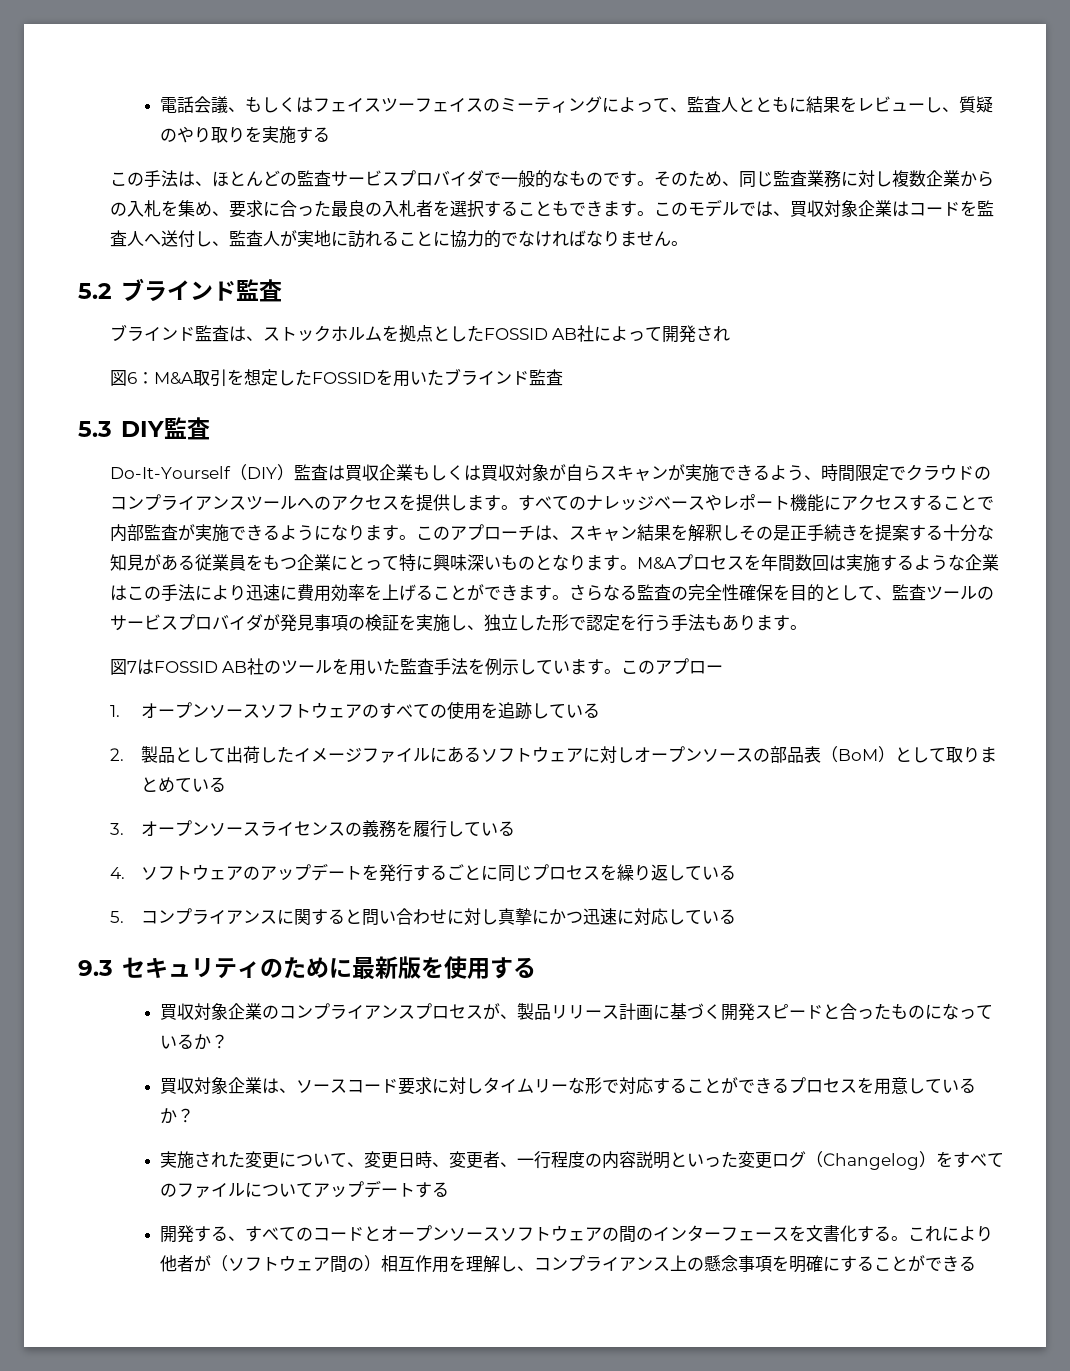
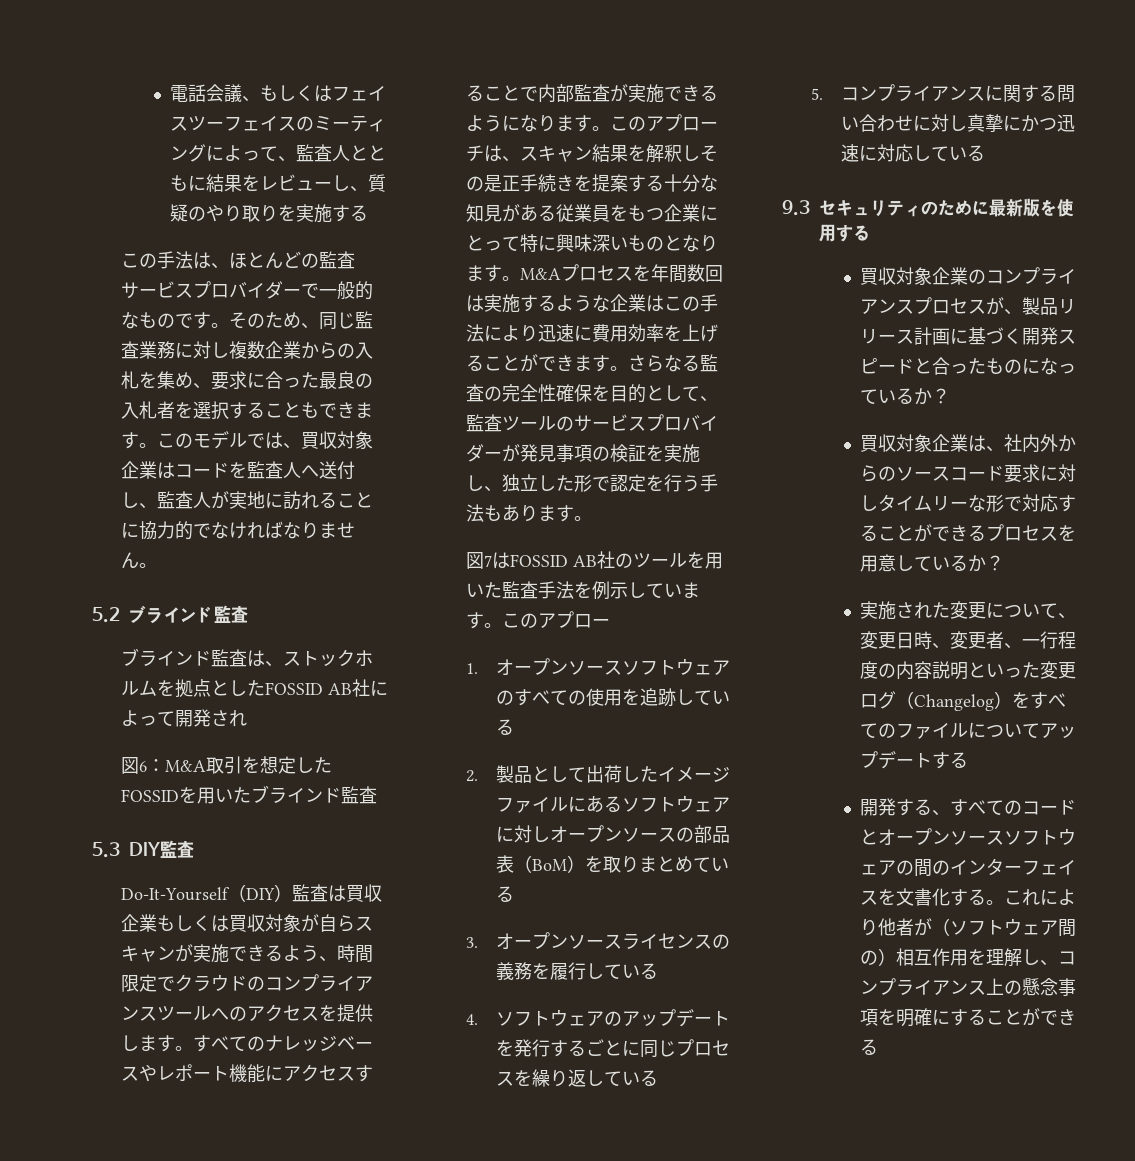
- この手法は、ほとんどの監査サービスプロバイダで一般的なものです。
+ この手法は、ほとんどの監査サービスプロバイダーで一般的なものです。
- さらなる監査の完全性確保を目的として、監査ツールのサービスプロバイダが発見事項の検証を実施し、独立した形で認定を行う手法もあります。
+ さらなる監査の完全性確保を目的として、監査ツールのサービスプロバイダーが発見事項の検証を実施し、独立した形で認定を行う手法もあります。
- 2.製品として出荷したイメージファイルにあるソフトウェアに対しオープンソースの部品表（BoM）として取りまとめている
+ 2.製品として出荷したイメージファイルにあるソフトウェアに対しオープンソースの部品表（BoM）を取りまとめている
- 5.コンプライアンスに関すると問い合わせに対し真摯にかつ迅速に対応している
+ 5.コンプライアンスに関する問い合わせに対し真摯にかつ迅速に対応している
- 買収対象企業は、ソースコード要求に対しタイムリーな形で対応することができるプロセスを用意しているか？
+ 買収対象企業は、社内外からのソースコード要求に対しタイムリーな形で対応することができるプロセスを用意しているか？
- 開発する、すべてのコードとオープンソースソフトウェアの間のインターフェースを文書化する。
+ 開発する、すべてのコードとオープンソースソフトウェアの間のインターフェイスを文書化する。

